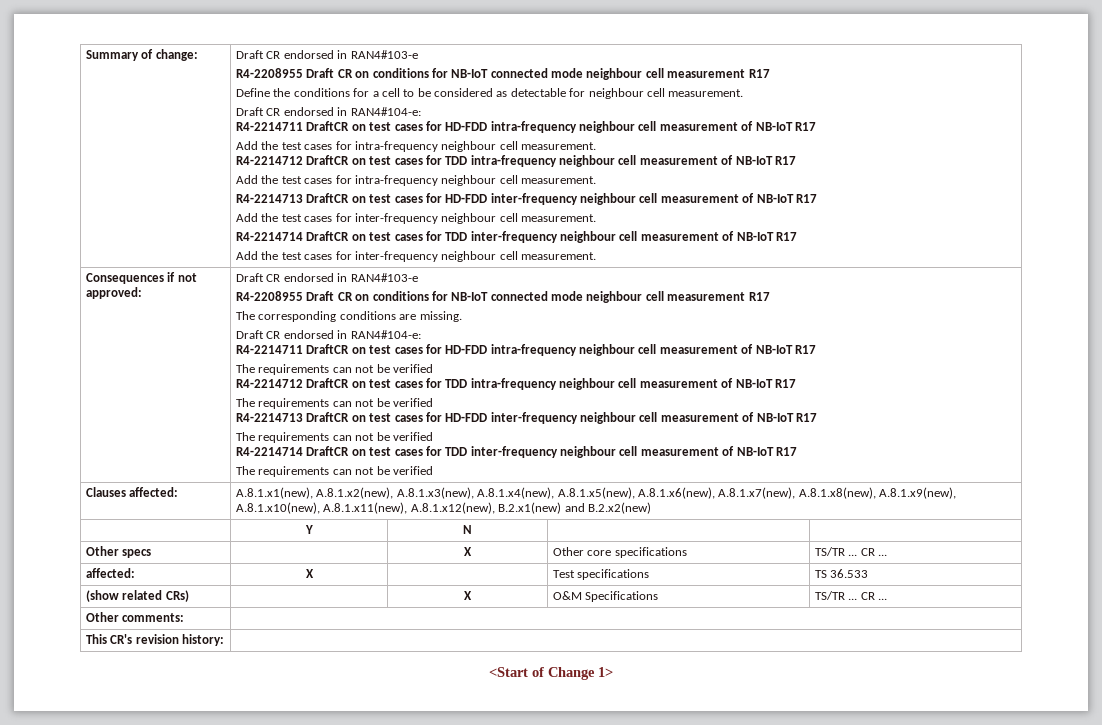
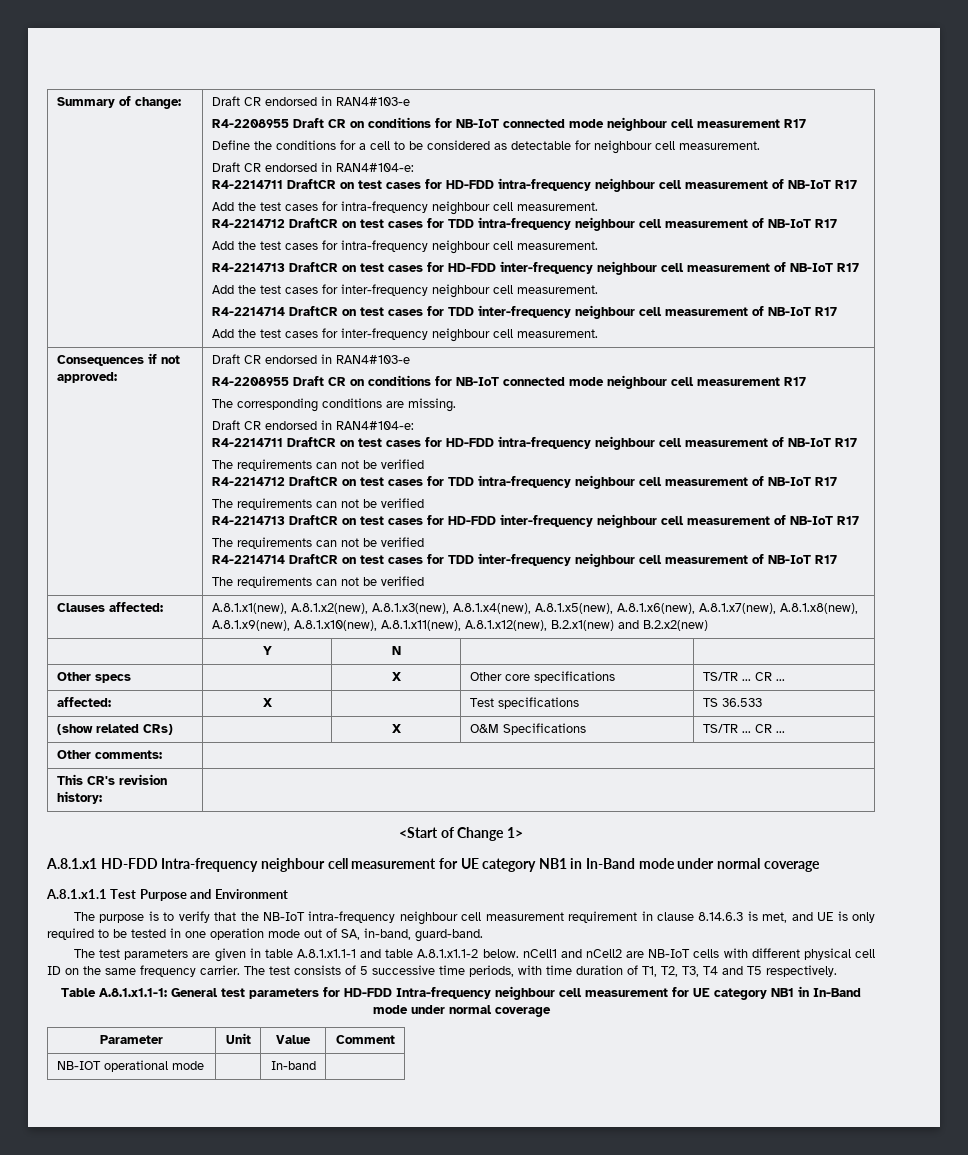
+ A.8.1.x1 HD-FDD Intra-frequency neighbour cell measurement for UE category NB1 in In-Band mode under normal coverage
+ A.8.1.x1.1 Test Purpose and Environment
+ The purpose is to verify that the NB-IoT intra-frequency neighbour cell measurement requirement in clause 8.14.6.3 is met, and UE is only required to be tested in one operation mode out of SA, in-band, guard-band.
+ The test parameters are given in table A.8.1.x1.1-1 and table A.8.1.x1.1-2 below. nCell1 and nCell2 are NB-IoT cells with different physical cell ID on the same frequency carrier. The test consists of 5 successive time periods, with time duration of T1, T2, T3, T4 and T5 respectively.
+ Table A.8.1.x1.1-1: General test parameters for HD-FDD Intra-frequency neighbour cell measurement for UE category NB1 in In-Band mode under normal coverage
+ Parameter | Unit | Value | Comment
+ NB-IOT operational mode | | In-band |

